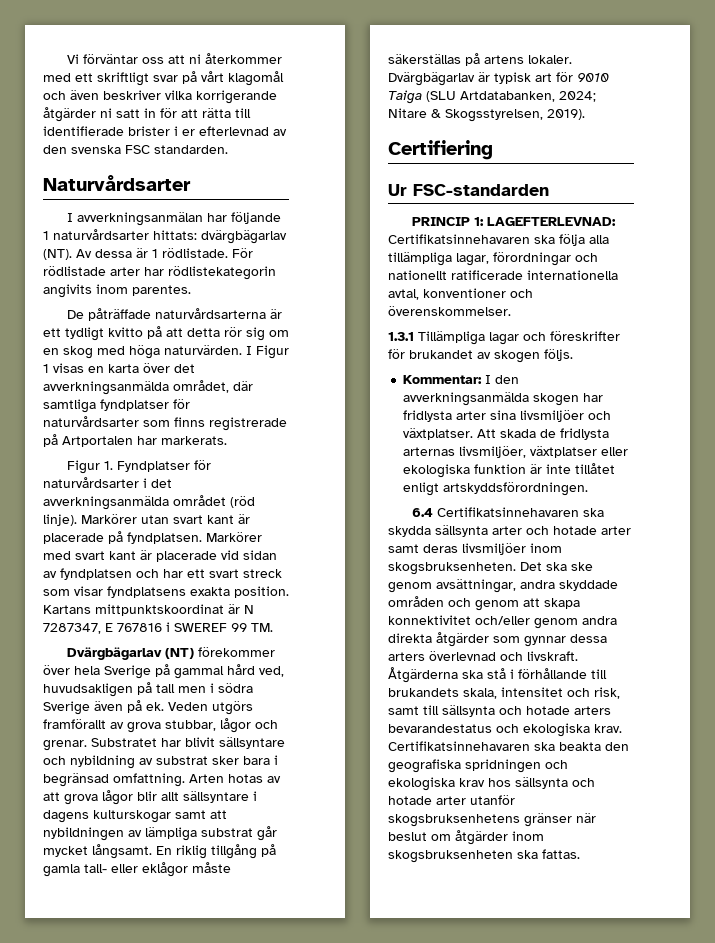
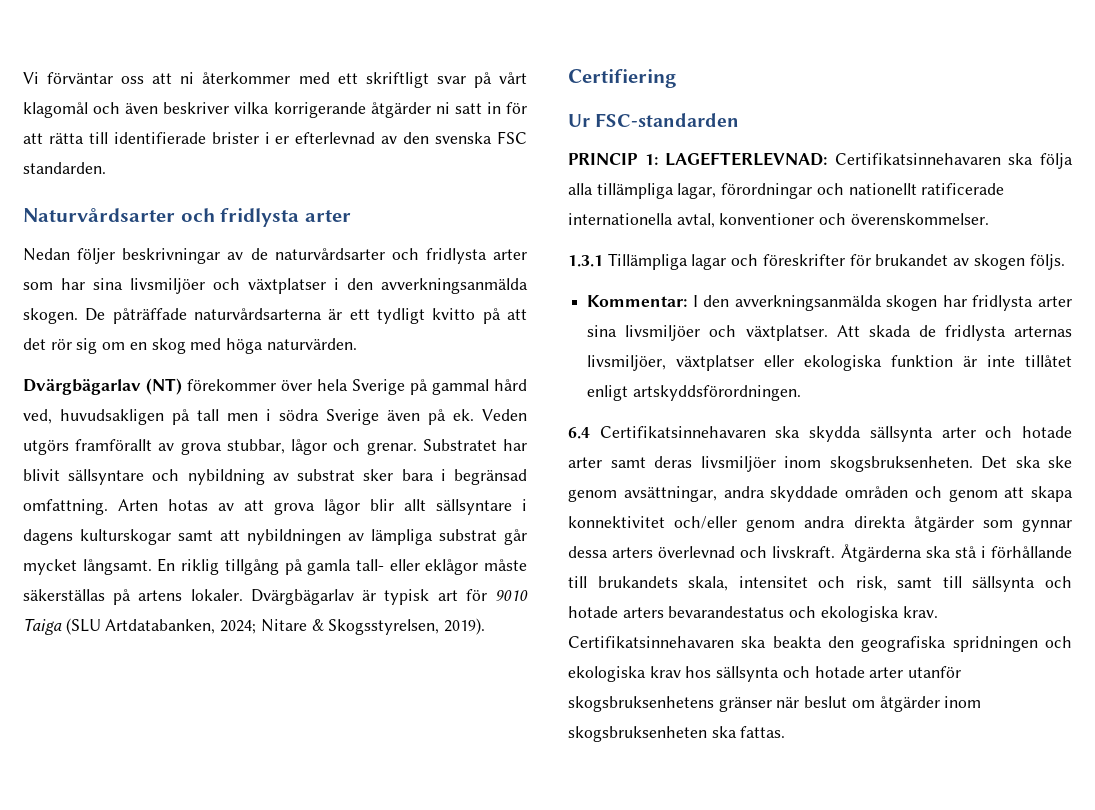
- Naturvårdsarter
- I avverkningsanmälan har följande 1 naturvårdsarter hittats: dvärgbägarlav (NT). Av dessa är 1 rödlistade. För rödlistade arter har rödlistekategorin angivits inom parentes.
- De påträffade naturvårdsarterna är ett tydligt kvitto på att detta rör sig om en skog med höga naturvärden. I Figur 1 visas en karta över det avverkningsanmälda området, där samtliga fyndplatser för naturvårdsarter som finns registrerade på Artportalen har markerats.
- Figur 1. Fyndplatser för naturvårdsarter i det avverkningsanmälda området (röd linje). Markörer utan svart kant är placerade på fyndplatsen. Markörer med svart kant är placerade vid sidan av fyndplatsen och har ett svart streck som visar fyndplatsens exakta position. Kartans mittpunktskoordinat är N 7287347, E 767816 i SWEREF 99 TM.
+ Naturvårdsarter och fridlysta arter
+ Nedan följer beskrivningar av de naturvårdsarter och fridlysta arter som har sina livsmiljöer och växtplatser i den avverkningsanmälda skogen. De påträffade naturvårdsarterna är ett tydligt kvitto på att det rör sig om en skog med höga naturvärden.

